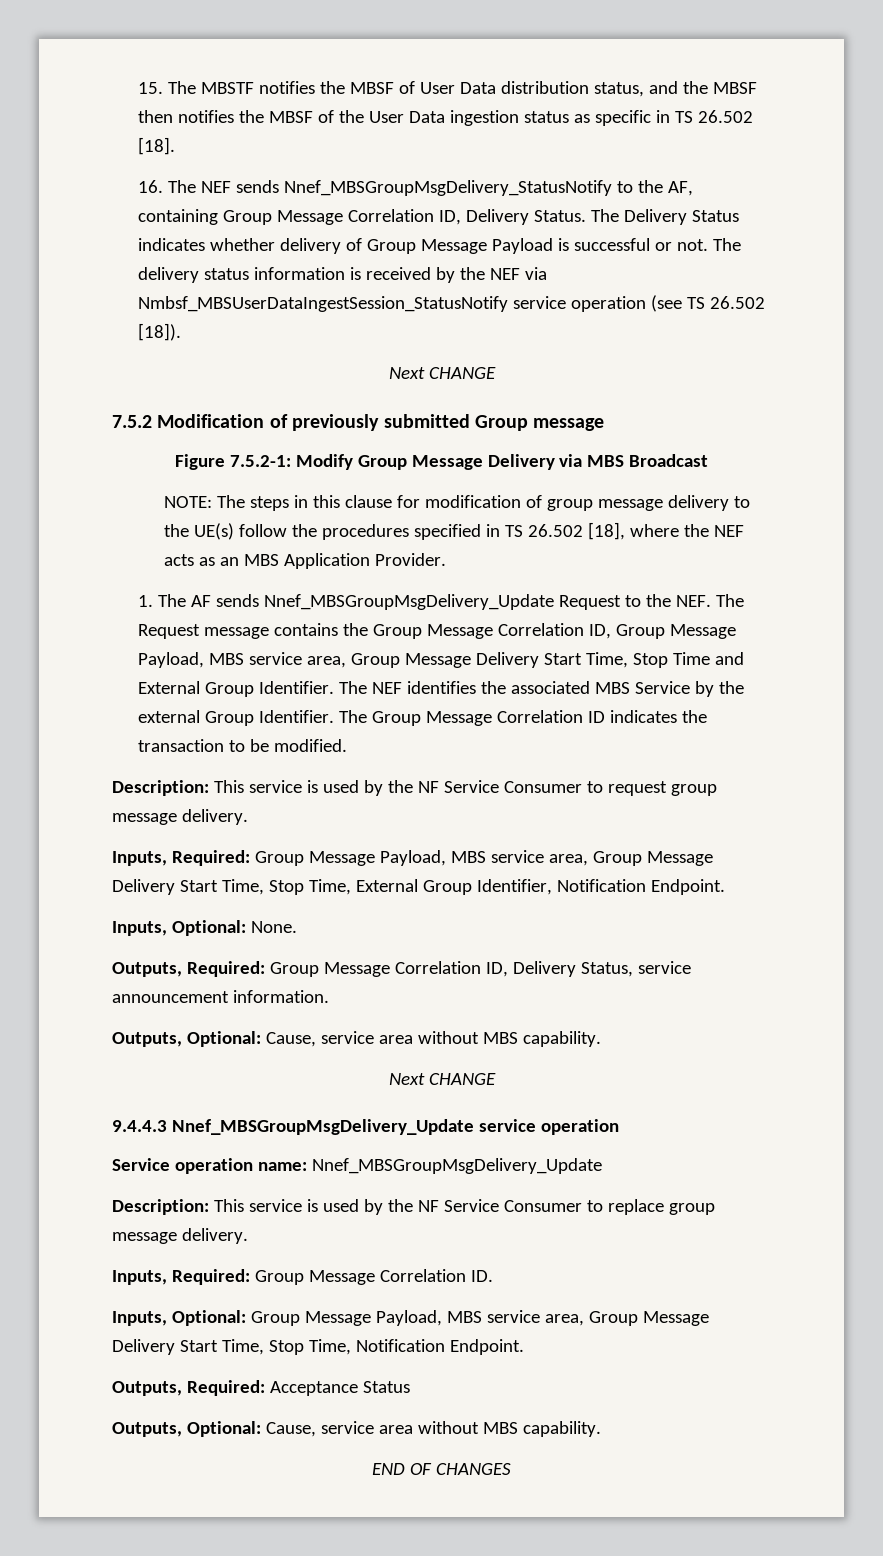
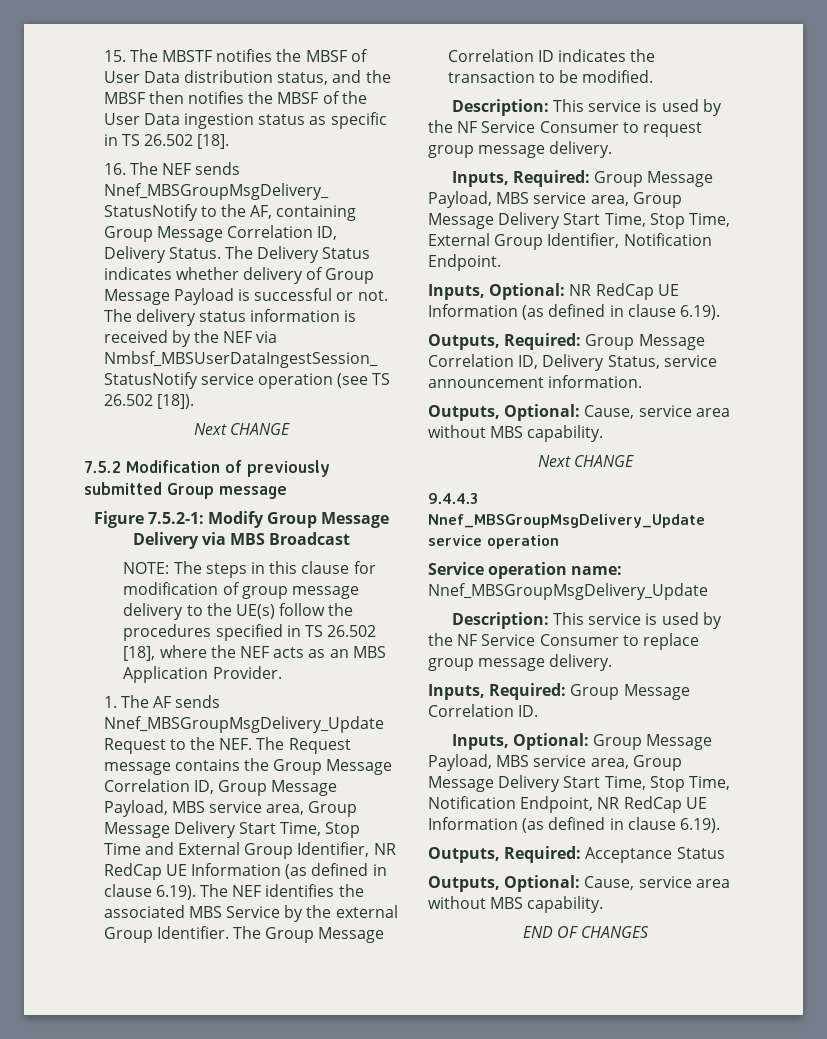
- 1. The AF sends Nnef_MBSGroupMsgDelivery_Update Request to the NEF. The Request message contains the Group Message Correlation ID, Group Message Payload, MBS service area, Group Message Delivery Start Time, Stop Time and External Group Identifier. The NEF identifies the associated MBS Service by the external Group Identifier.
+ 1. The AF sends Nnef_MBSGroupMsgDelivery_Update Request to the NEF. The Request message contains the Group Message Correlation ID, Group Message Payload, MBS service area, Group Message Delivery Start Time, Stop Time and External Group Identifier, NR RedCap UE Information (as defined in clause 6.19). The NEF identifies the associated MBS Service by the external Group Identifier.
- Inputs, Optional: None.
+ Inputs, Optional: NR RedCap UE Information (as defined in clause 6.19).
- Inputs, Optional: Group Message Payload, MBS service area, Group Message Delivery Start Time, Stop Time, Notification Endpoint.
+ Inputs, Optional: Group Message Payload, MBS service area, Group Message Delivery Start Time, Stop Time, Notification Endpoint, NR RedCap UE Information (as defined in clause 6.19).

